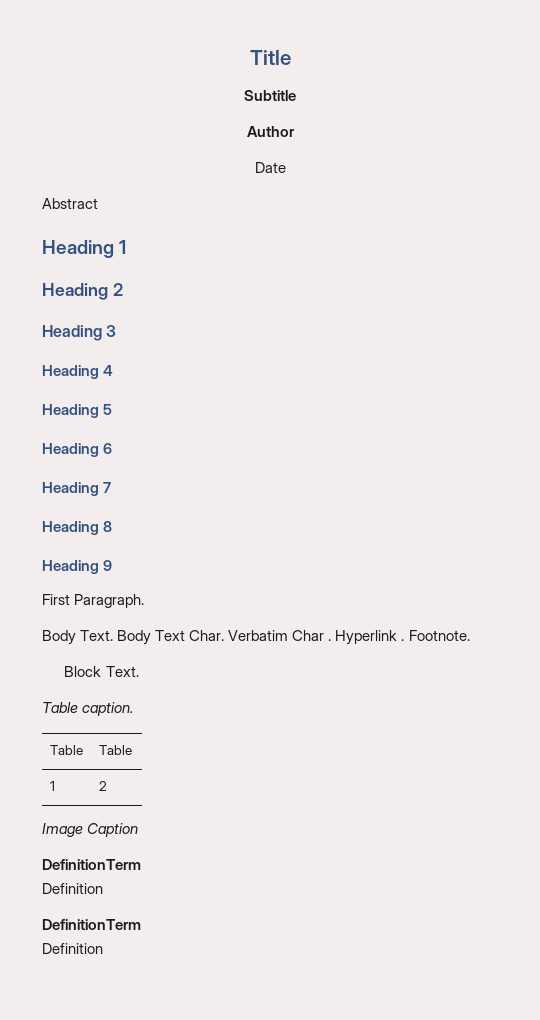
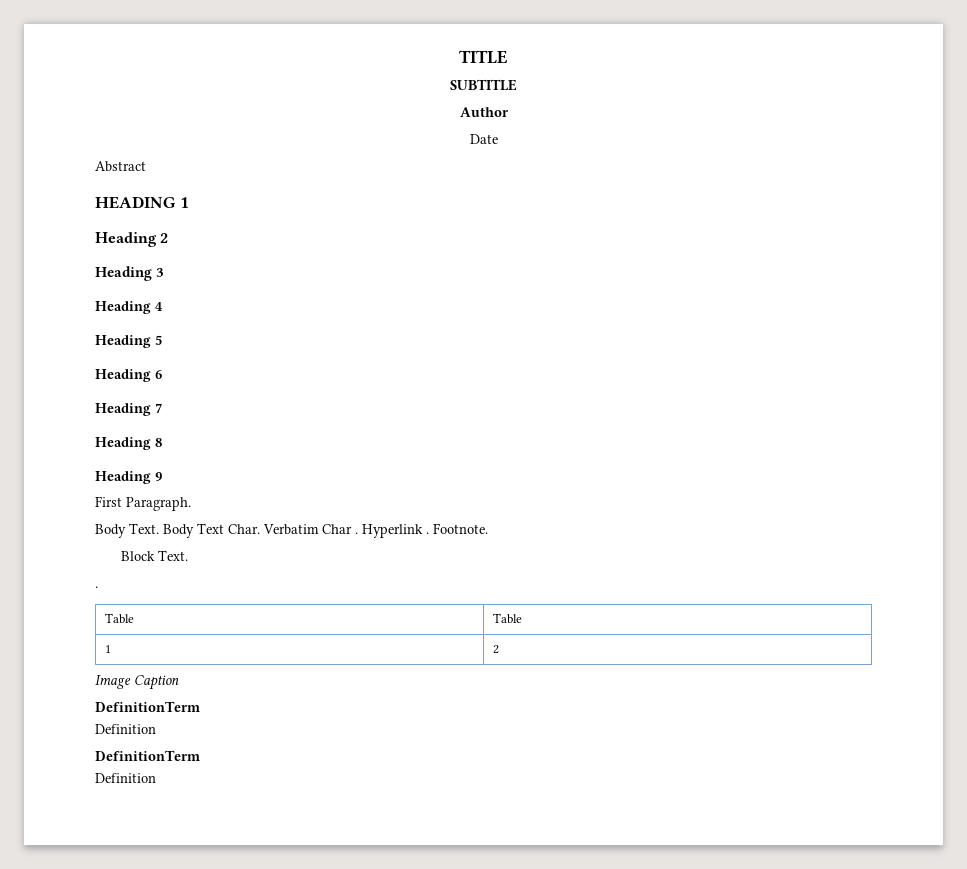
- Title
- Subtitle
+ TITLE
+ SUBTITLE
- Heading 1
+ HEADING 1
  Block Text.
- Table caption.
+ .

